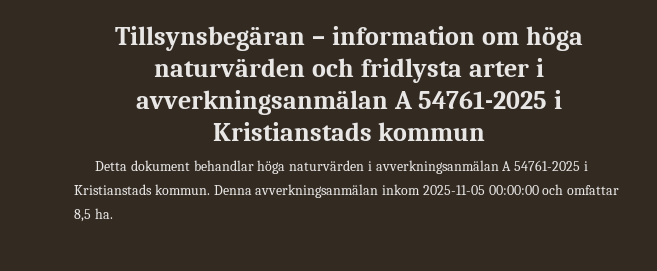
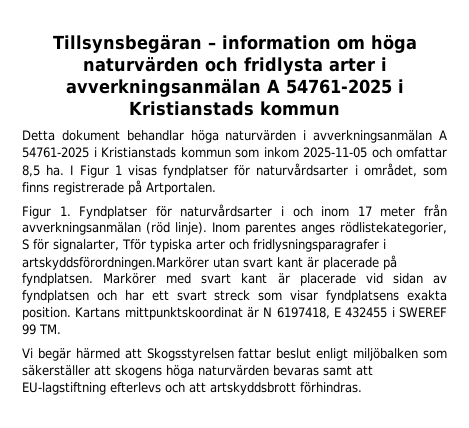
- Detta dokument behandlar höga naturvärden i avverkningsanmälan A 54761-2025 i Kristianstads kommun. Denna avverkningsanmälan inkom 2025-11-05 00:00:00 och omfattar 8,5 ha.
+ Detta dokument behandlar höga naturvärden i avverkningsanmälan A 54761-2025 i Kristianstads kommun som inkom 2025-11-05 och omfattar 8,5 ha.
+ I Figur 1 visas fyndplatser för naturvårdsarter i området, som finns registrerade på Artportalen.
+ Figur 1. Fyndplatser för naturvårdsarter i och inom 17 meter från avverkningsanmälan (röd linje). Inom parentes anges rödlistekategorier, S för signalarter, Tför typiska arter och fridlysningsparagrafer i artskyddsförordningen.Markörer utan svart kant är placerade på fyndplatsen. Markörer med svart kant är placerade vid sidan av fyndplatsen och har ett svart streck som visar fyndplatsens exakta position. Kartans mittpunktskoordinat är N 6197418, E 432455 i SWEREF 99 TM.
+ Vi begär härmed att Skogsstyrelsen fattar beslut enligt miljöbalken som säkerställer att skogens höga naturvärden bevaras samt att EU-lagstiftning efterlevs och att artskyddsbrott förhindras.

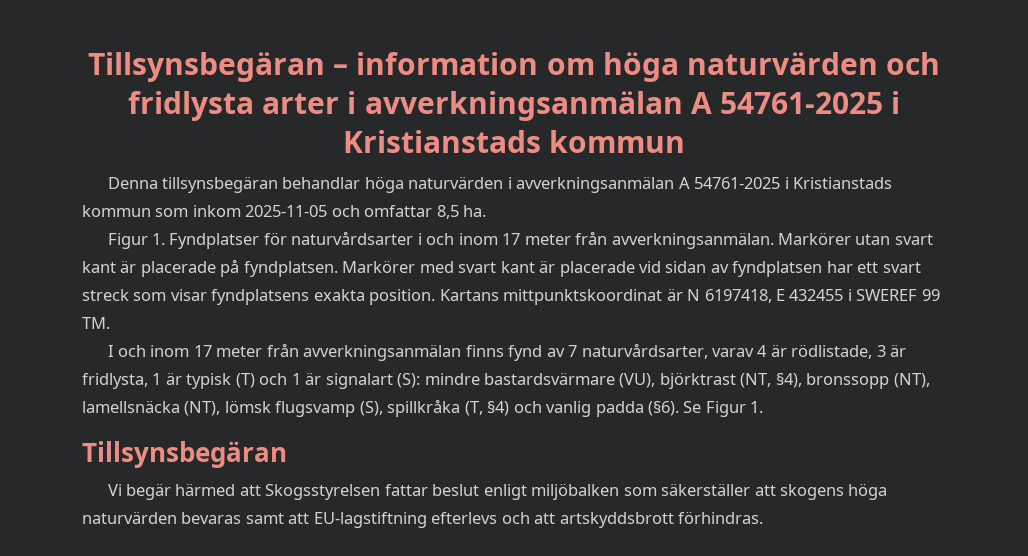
- Detta dokument behandlar höga naturvärden i avverkningsanmälan A 54761-2025 i Kristianstads kommun som inkom 2025-11-05 och omfattar 8,5 ha. I Figur 1 visas fyndplatser för naturvårdsarter i området, som finns registrerade på Artportalen.
+ Denna tillsynsbegäran behandlar höga naturvärden i avverkningsanmälan A 54761-2025 i Kristianstads kommun som inkom 2025-11-05 och omfattar 8,5 ha.
- Figur 1. Fyndplatser för naturvårdsarter i och inom 17 meter från avverkningsanmälan (röd linje). Inom parentes anges rödlistekategorier, S för signalarter, Tför typiska arter och fridlysningsparagrafer i artskyddsförordningen.Markörer utan svart kant är placerade på fyndplatsen.
+ Figur 1. Fyndplatser för naturvårdsarter i och inom 17 meter från avverkningsanmälan. Markörer utan svart kant är placerade på fyndplatsen.
- Markörer med svart kant är placerade vid sidan av fyndplatsen och har ett svart streck som visar fyndplatsens exakta position.
+ Markörer med svart kant är placerade vid sidan av fyndplatsen har ett svart streck som visar fyndplatsens exakta position.
+ I och inom 17 meter från avverkningsanmälan finns fynd av 7 naturvårdsarter, varav 4 är rödlistade, 3 är fridlysta, 1 är typisk (T) och 1 är signalart (S): mindre bastardsvärmare (VU), björktrast (NT, §4), bronssopp (NT), lamellsnäcka (NT), lömsk flugsvamp (S), spillkråka (T, §4) och vanlig padda (§6). Se Figur 1.
+ Tillsynsbegäran

